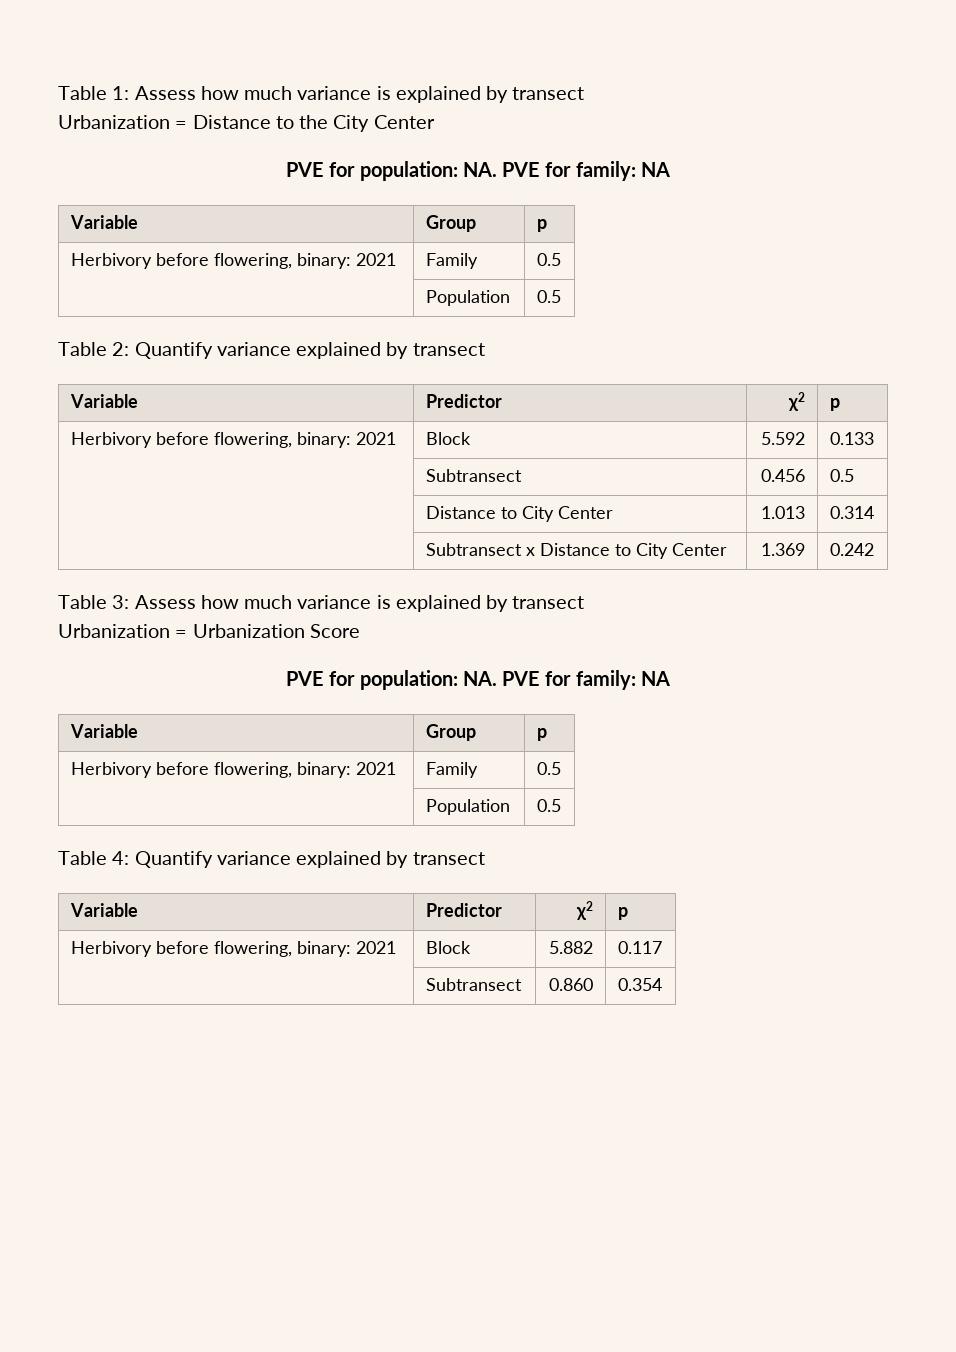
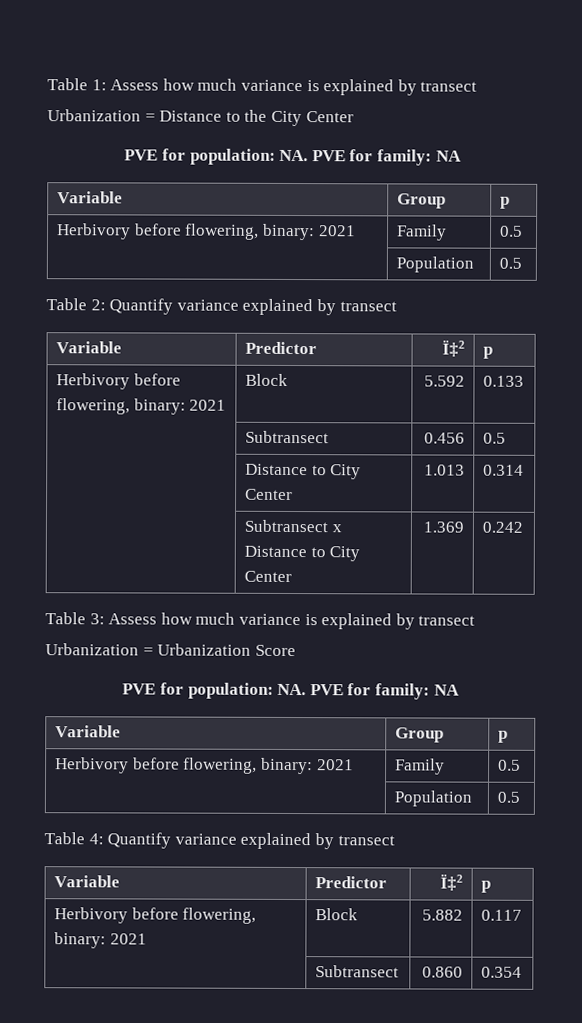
  Table 2: Quantify variance explained by transect
- Variable | Predictor | χ2 | p
+ Variable | Predictor | Ï‡2 | p
  Table 4: Quantify variance explained by transect
- Variable | Predictor | χ2 | p
+ Variable | Predictor | Ï‡2 | p

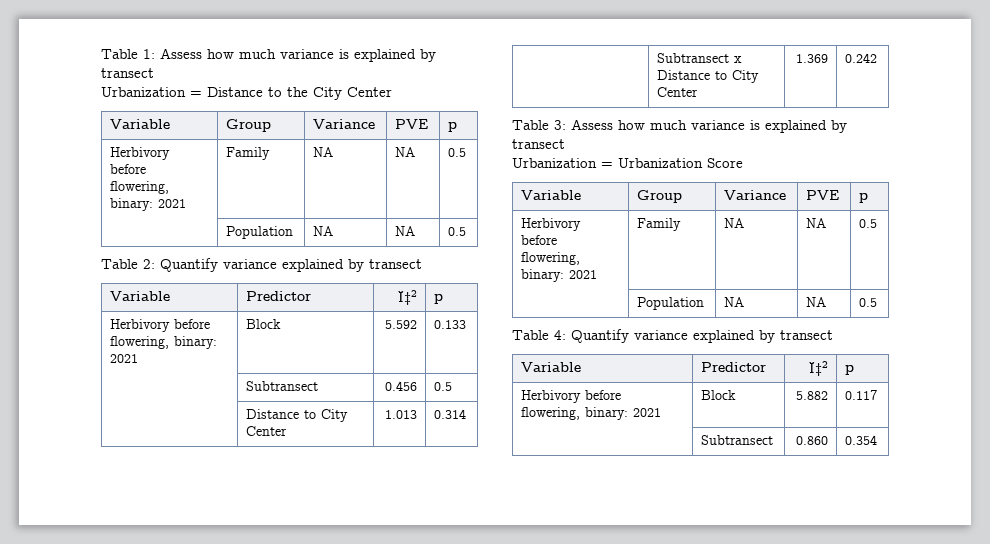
  Urbanization = Distance to the City Center
- PVE for population: NA. PVE for family: NA
- Variable | Group | p
- Herbivory before flowering, binary: 2021 | Family | 0.5
- | Population | 0.5
+ Variable | Group | Variance | PVE | p
+ Herbivory before flowering, binary: 2021 | Family | NA | NA | 0.5
+ | Population | NA | NA | 0.5
  Urbanization = Urbanization Score
- PVE for population: NA. PVE for family: NA
- Variable | Group | p
- Herbivory before flowering, binary: 2021 | Family | 0.5
- | Population | 0.5
+ Variable | Group | Variance | PVE | p
+ Herbivory before flowering, binary: 2021 | Family | NA | NA | 0.5
+ | Population | NA | NA | 0.5

